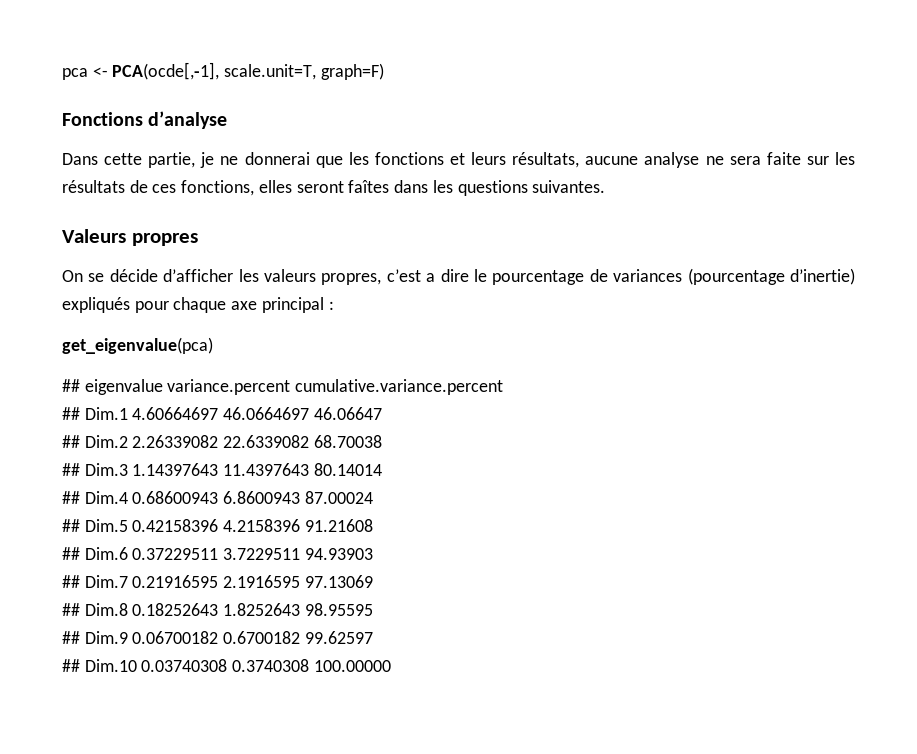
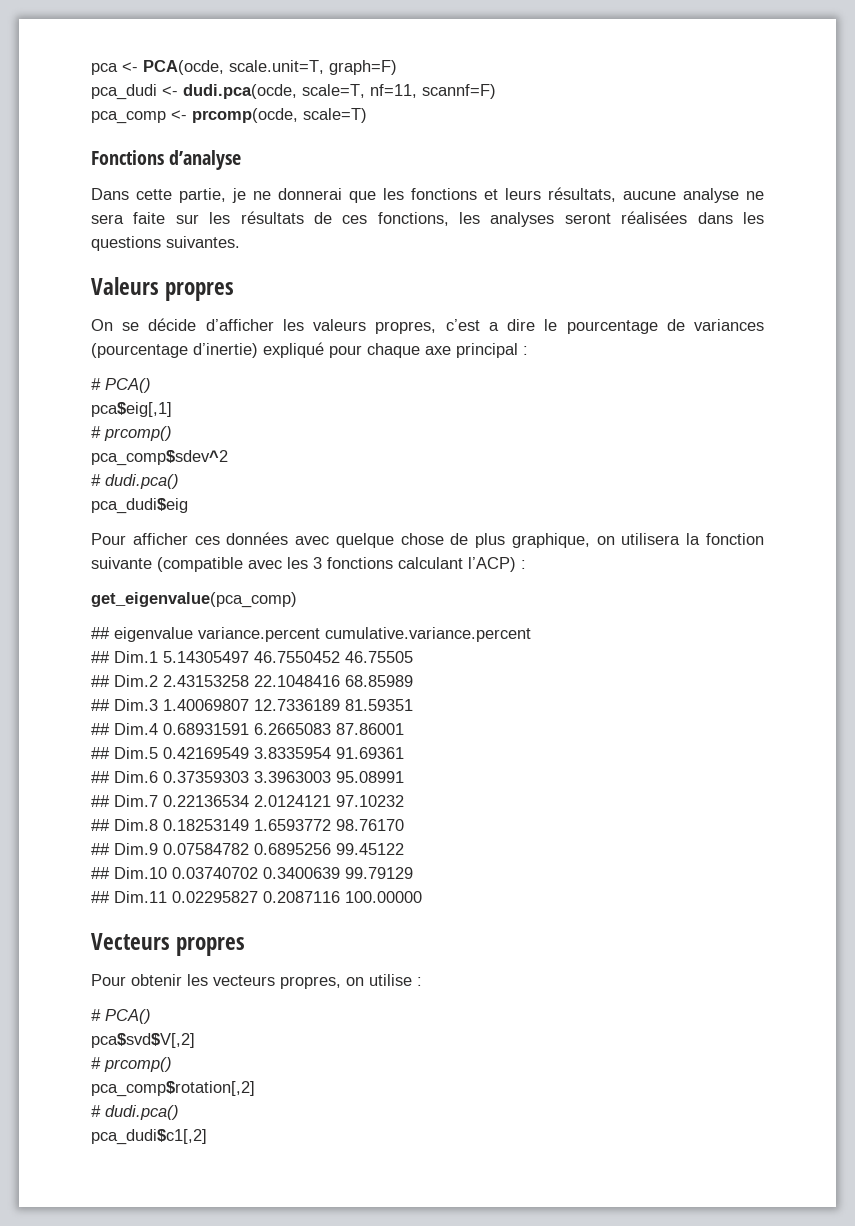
- pca <- PCA(ocde[,-1], scale.unit=T, graph=F)
+ pca <- PCA(ocde, scale.unit=T, graph=F)
+ pca_dudi <- dudi.pca(ocde, scale=T, nf=11, scannf=F)
+ pca_comp <- prcomp(ocde, scale=T)
- Dans cette partie, je ne donnerai que les fonctions et leurs résultats, aucune analyse ne sera faite sur les résultats de ces fonctions, elles seront faîtes dans les questions suivantes.
+ Dans cette partie, je ne donnerai que les fonctions et leurs résultats, aucune analyse ne sera faite sur les résultats de ces fonctions, les analyses seront réalisées dans les questions suivantes.
- On se décide d’afficher les valeurs propres, c’est a dire le pourcentage de variances (pourcentage d’inertie) expliqués pour chaque axe principal :
- get_eigenvalue(pca)
+ On se décide d’afficher les valeurs propres, c’est a dire le pourcentage de variances (pourcentage d’inertie) expliqué pour chaque axe principal :
+ # PCA()
+ pca$eig[,1]
+ # prcomp()
+ pca_comp$sdev^2
+ # dudi.pca()
+ pca_dudi$eig
+ Pour afficher ces données avec quelque chose de plus graphique, on utilisera la fonction suivante (compatible avec les 3 fonctions calculant l’ACP) :
+ get_eigenvalue(pca_comp)
- ## Dim.1 4.60664697 46.0664697 46.06647
+ ## Dim.1 5.14305497 46.7550452 46.75505
- ## Dim.2 2.26339082 22.6339082 68.70038
+ ## Dim.2 2.43153258 22.1048416 68.85989
- ## Dim.3 1.14397643 11.4397643 80.14014
+ ## Dim.3 1.40069807 12.7336189 81.59351
- ## Dim.4 0.68600943 6.8600943 87.00024
+ ## Dim.4 0.68931591 6.2665083 87.86001
- ## Dim.5 0.42158396 4.2158396 91.21608
+ ## Dim.5 0.42169549 3.8335954 91.69361
- ## Dim.6 0.37229511 3.7229511 94.93903
+ ## Dim.6 0.37359303 3.3963003 95.08991
- ## Dim.7 0.21916595 2.1916595 97.13069
+ ## Dim.7 0.22136534 2.0124121 97.10232
- ## Dim.8 0.18252643 1.8252643 98.95595
+ ## Dim.8 0.18253149 1.6593772 98.76170
- ## Dim.9 0.06700182 0.6700182 99.62597
+ ## Dim.9 0.07584782 0.6895256 99.45122
- ## Dim.10 0.03740308 0.3740308 100.00000
+ ## Dim.10 0.03740702 0.3400639 99.79129
+ ## Dim.11 0.02295827 0.2087116 100.00000
+ Vecteurs propres
+ Pour obtenir les vecteurs propres, on utilise :
+ # PCA()
+ pca$svd$V[,2]
+ # prcomp()
+ pca_comp$rotation[,2]
+ # dudi.pca()
+ pca_dudi$c1[,2]

